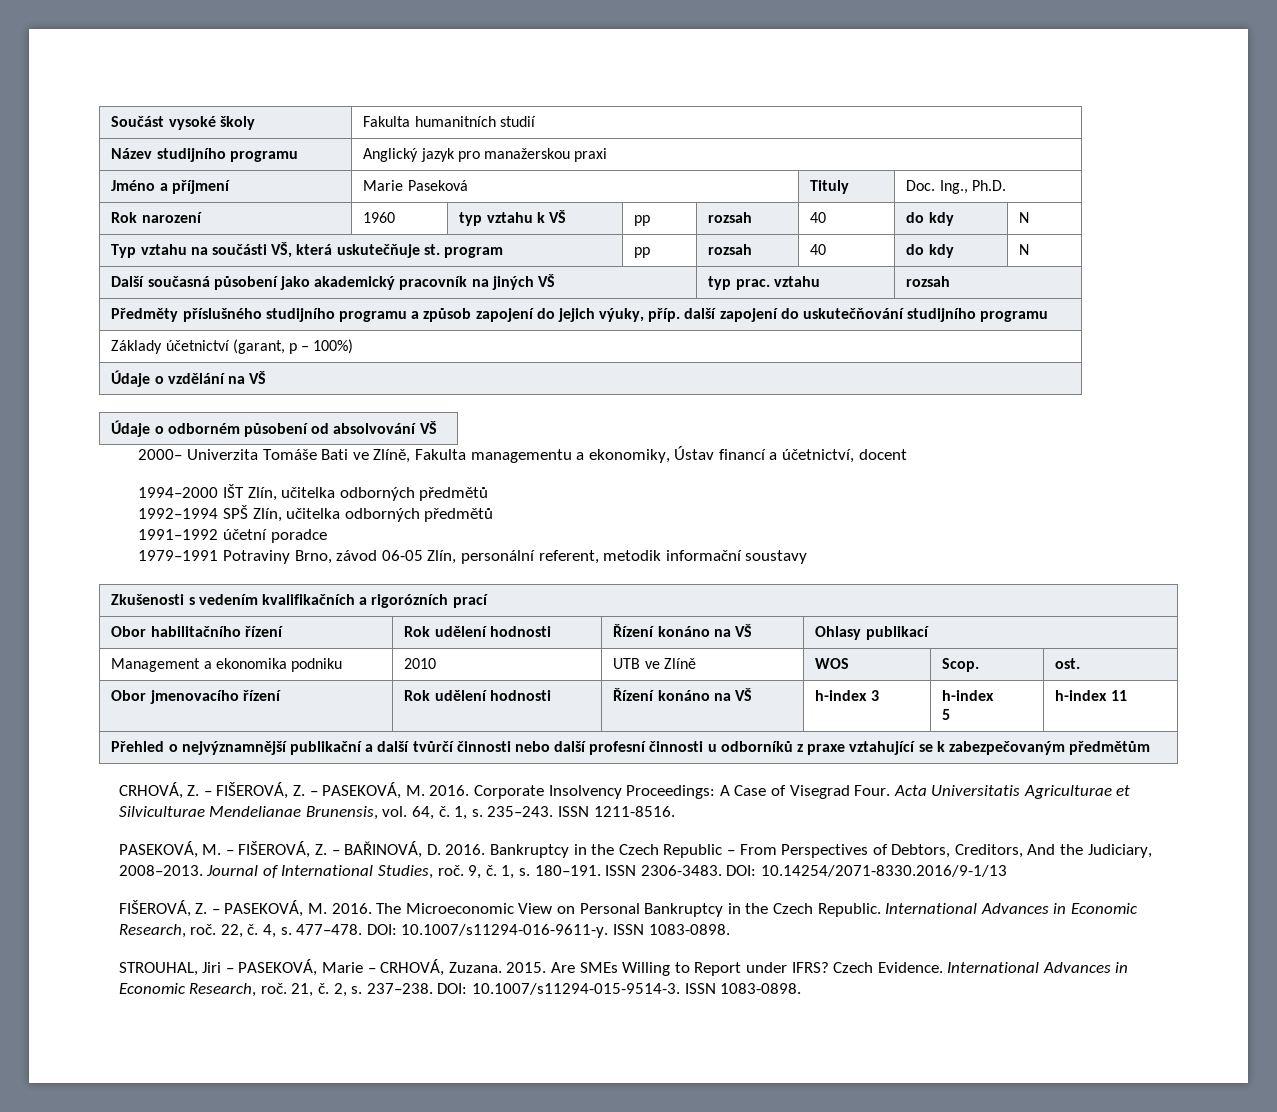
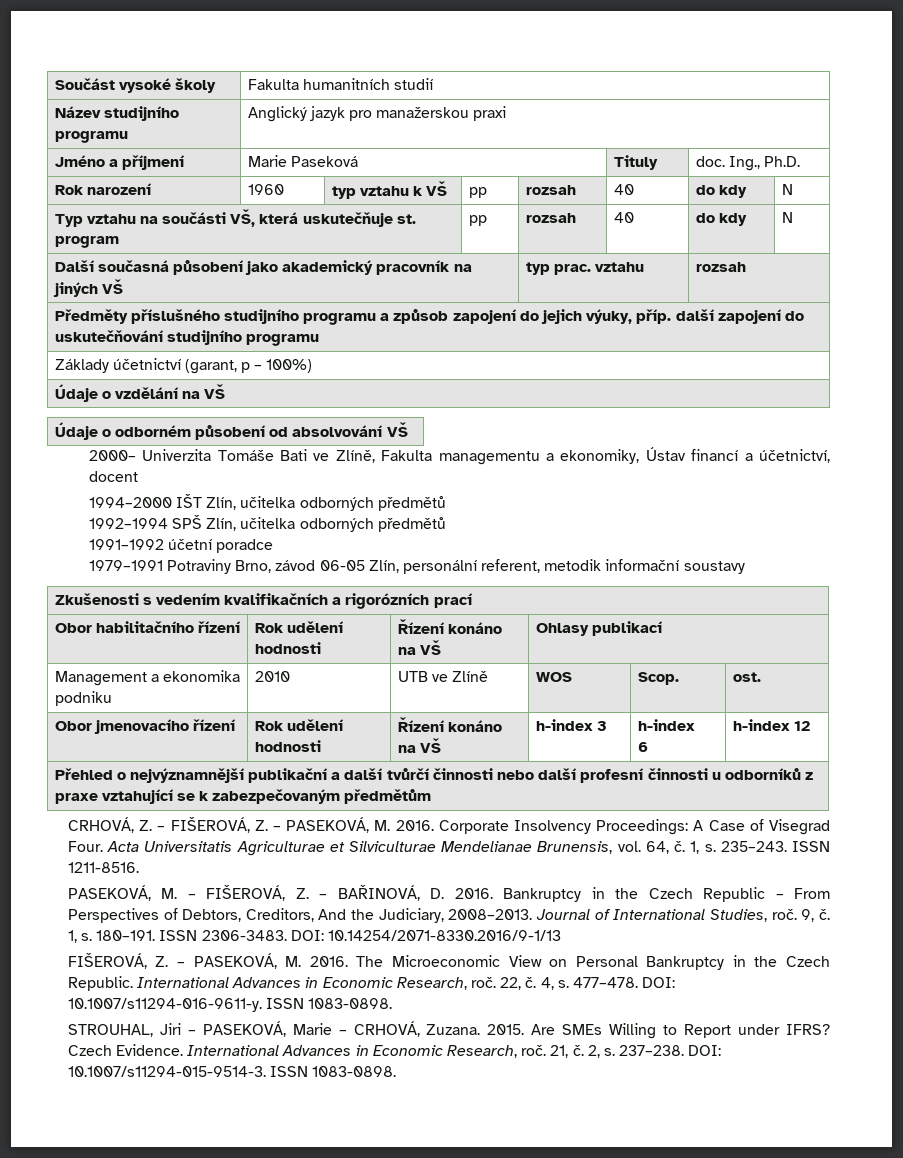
- Jméno a příjmení | Marie Paseková | Tituly | Doc. Ing., Ph.D.
+ Jméno a příjmení | Marie Paseková | Tituly | doc. Ing., Ph.D.
  Obor jmenovacího řízení | Rok udělení hodnosti | Řízení konáno na VŠ | h-index 3 | h-index
- 5 | h-index 11
+ 6 | h-index 12

